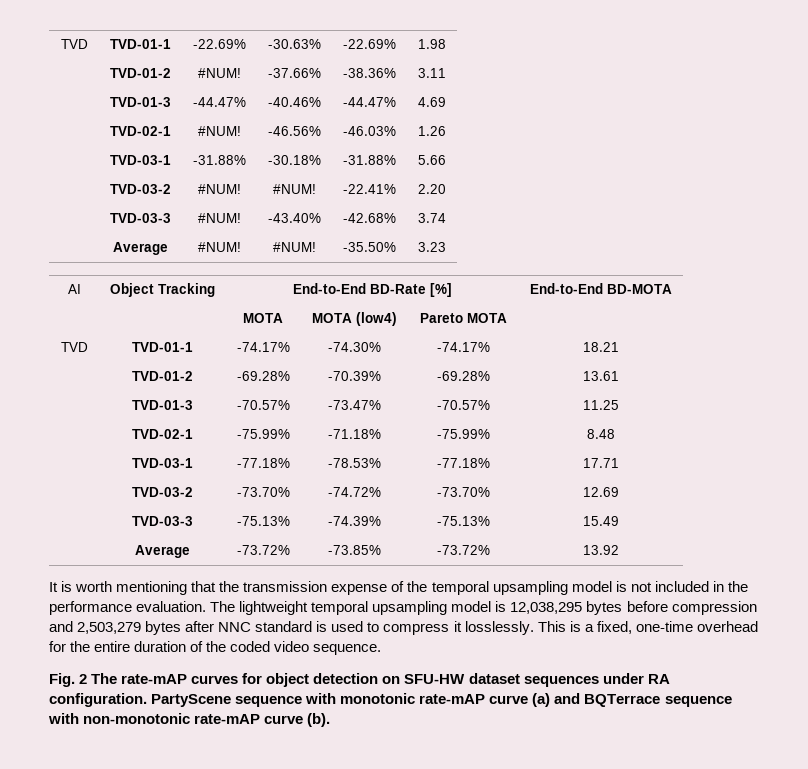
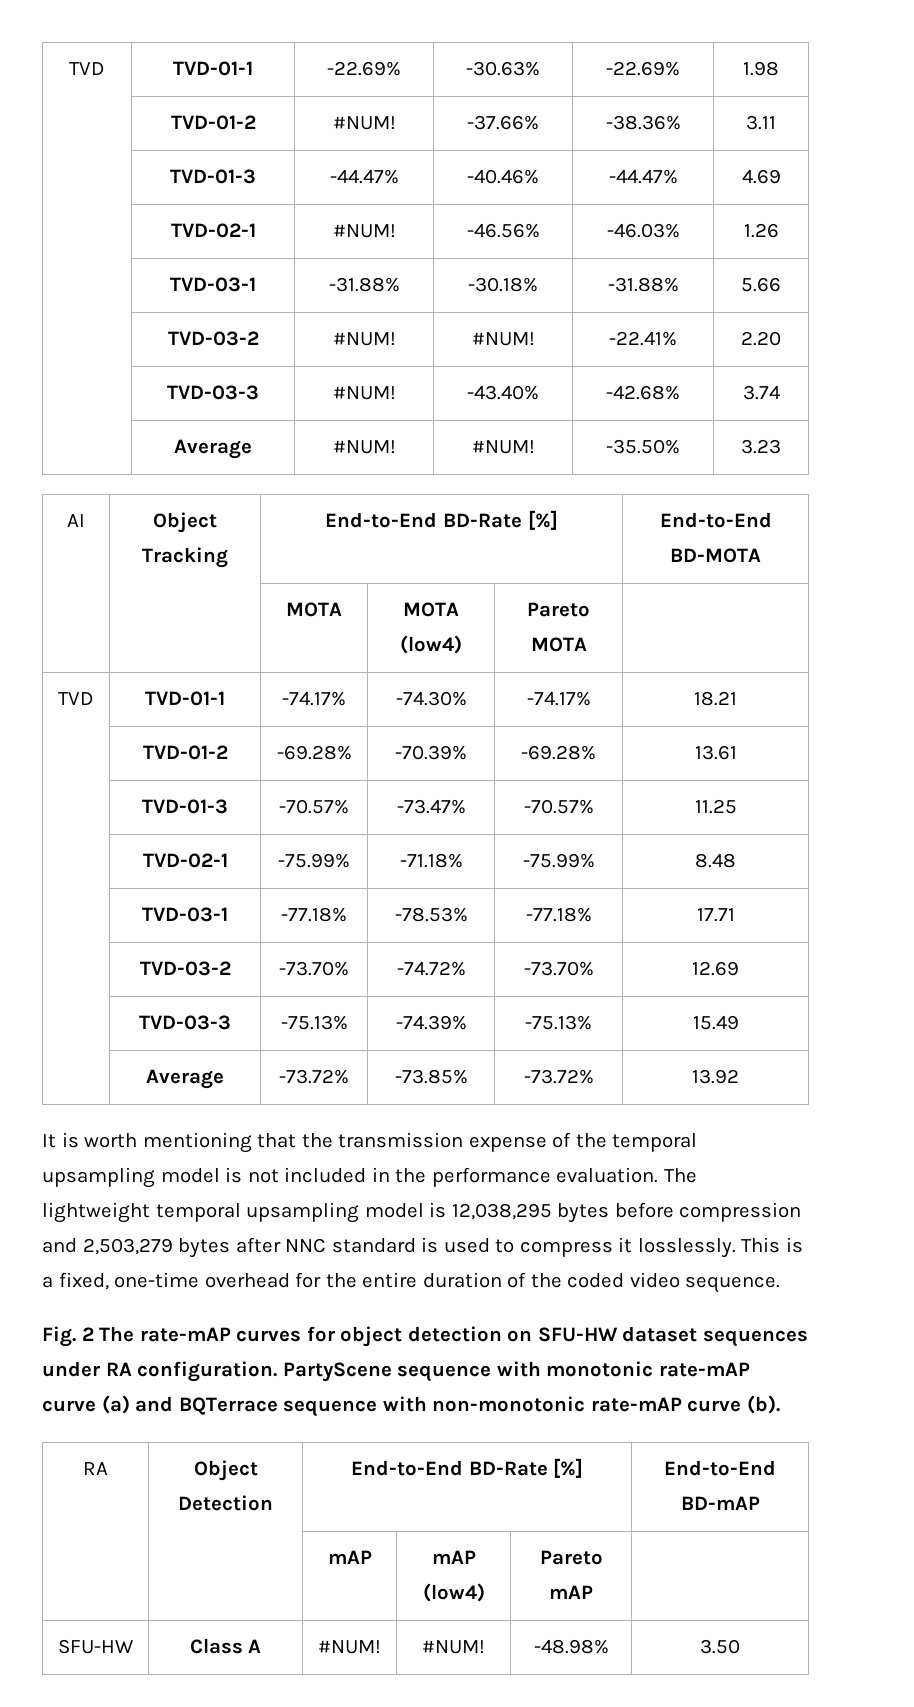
+ RA | Object Detection | End-to-End BD-Rate [%] | End-to-End BD-mAP
+ | | mAP | mAP (low4) | Pareto mAP |
+ SFU-HW | Class A | #NUM! | #NUM! | -48.98% | 3.50

